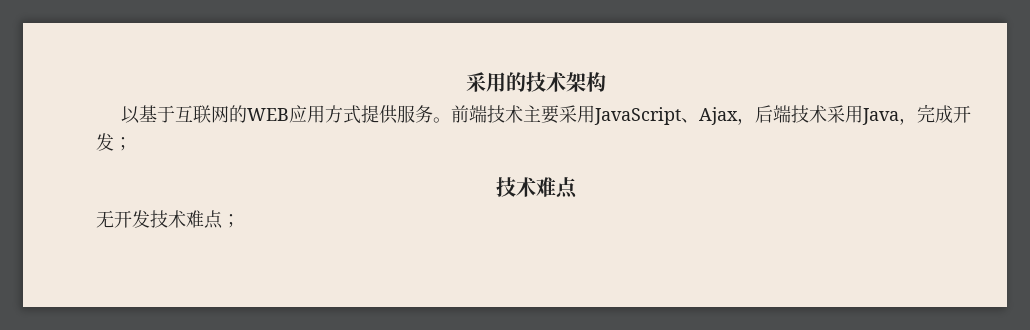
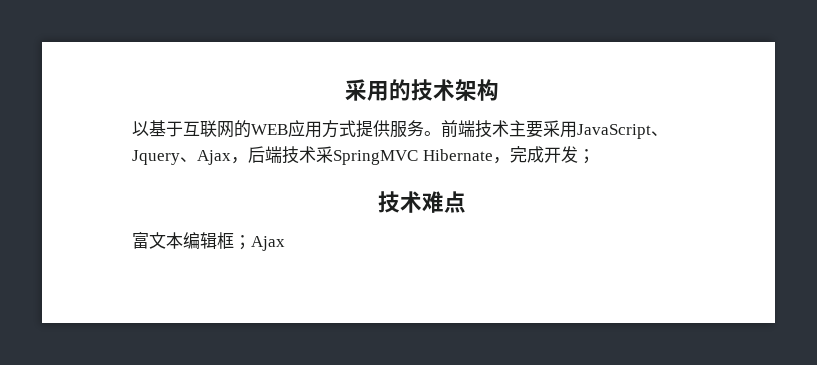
- 前端技术主要采用JavaScript、Ajax，后端技术采用Java，完成开发；
+ 前端技术主要采用JavaScript、Jquery、Ajax，后端技术采SpringMVC Hibernate，完成开发；
- 无开发技术难点；
+ 富文本编辑框；Ajax

